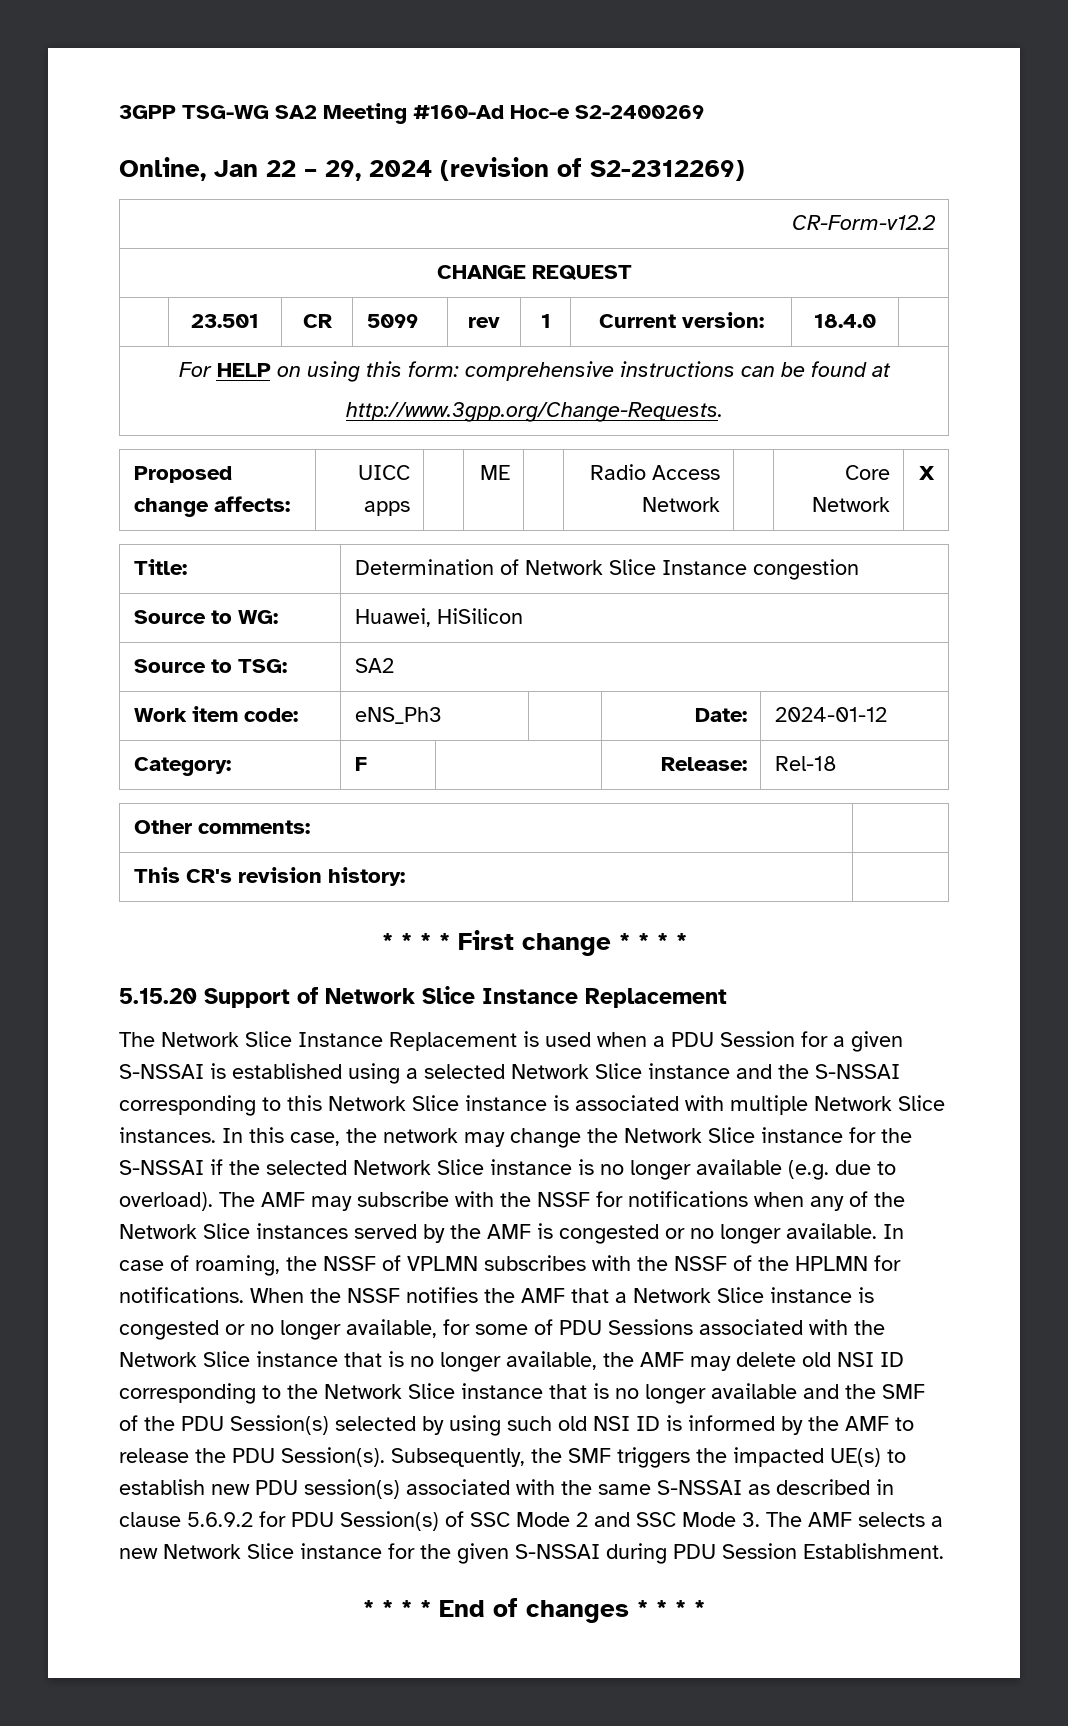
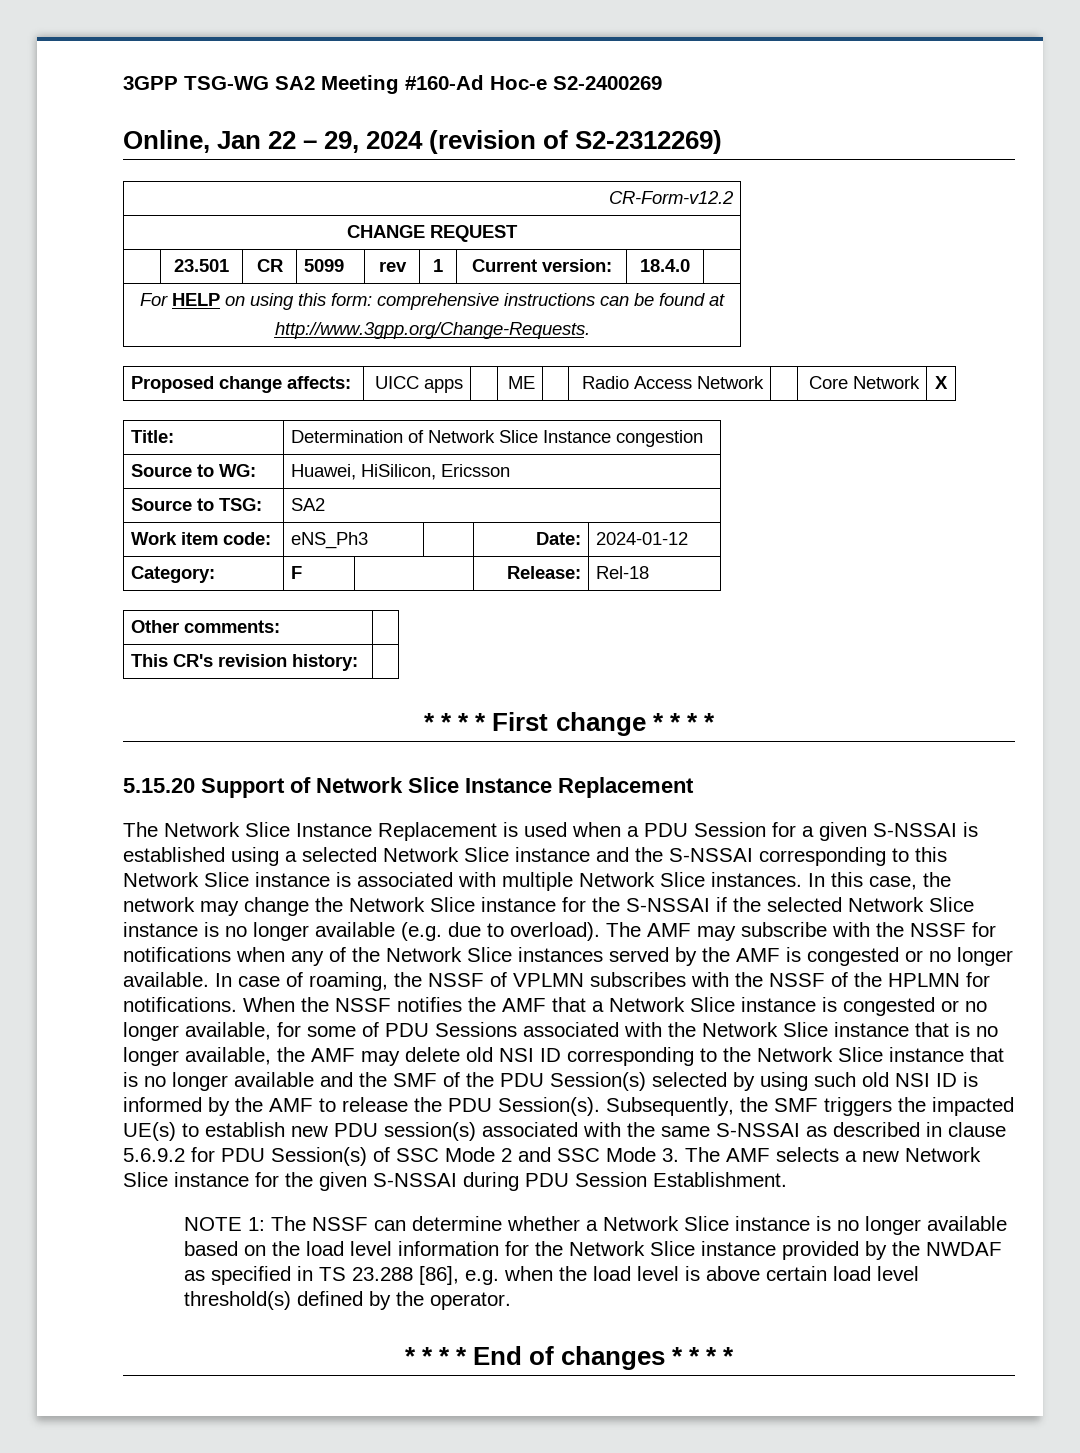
- Source to WG: | Huawei, HiSilicon
+ Source to WG: | Huawei, HiSilicon, Ericsson
+ NOTE 1: The NSSF can determine whether a Network Slice instance is no longer available based on the load level information for the Network Slice instance provided by the NWDAF as specified in TS 23.288 [86], e.g. when the load level is above certain load level threshold(s) defined by the operator.

